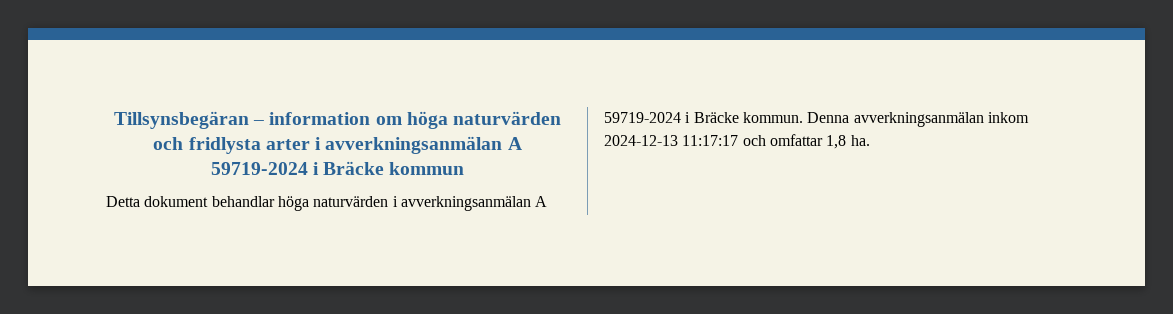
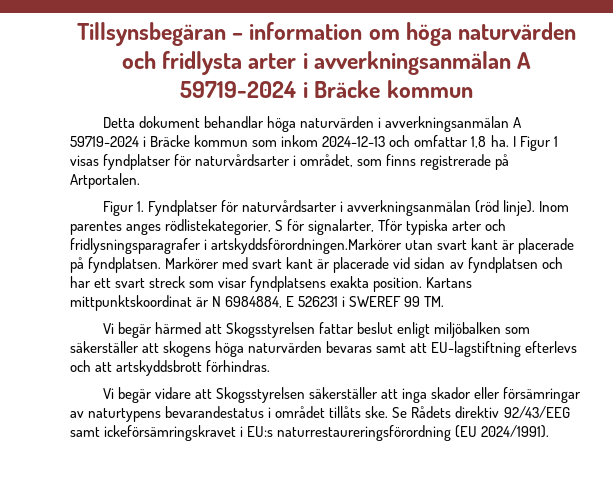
- Detta dokument behandlar höga naturvärden i avverkningsanmälan A 59719-2024 i Bräcke kommun. Denna avverkningsanmälan inkom 2024-12-13 11:17:17 och omfattar 1,8 ha.
+ Detta dokument behandlar höga naturvärden i avverkningsanmälan A 59719-2024 i Bräcke kommun som inkom 2024-12-13 och omfattar 1,8 ha.
+ I Figur 1 visas fyndplatser för naturvårdsarter i området, som finns registrerade på Artportalen.
+ Figur 1. Fyndplatser för naturvårdsarter i avverkningsanmälan (röd linje). Inom parentes anges rödlistekategorier, S för signalarter, Tför typiska arter och fridlysningsparagrafer i artskyddsförordningen.Markörer utan svart kant är placerade på fyndplatsen. Markörer med svart kant är placerade vid sidan av fyndplatsen och har ett svart streck som visar fyndplatsens exakta position. Kartans mittpunktskoordinat är N 6984884, E 526231 i SWEREF 99 TM.
+ Vi begär härmed att Skogsstyrelsen fattar beslut enligt miljöbalken som säkerställer att skogens höga naturvärden bevaras samt att EU-lagstiftning efterlevs och att artskyddsbrott förhindras.
+ Vi begär vidare att Skogsstyrelsen säkerställer att inga skador eller försämringar av naturtypens bevarandestatus i området tillåts ske. Se Rådets direktiv 92/43/EEG samt ickeförsämringskravet i EU:s naturrestaureringsförordning (EU 2024/1991).

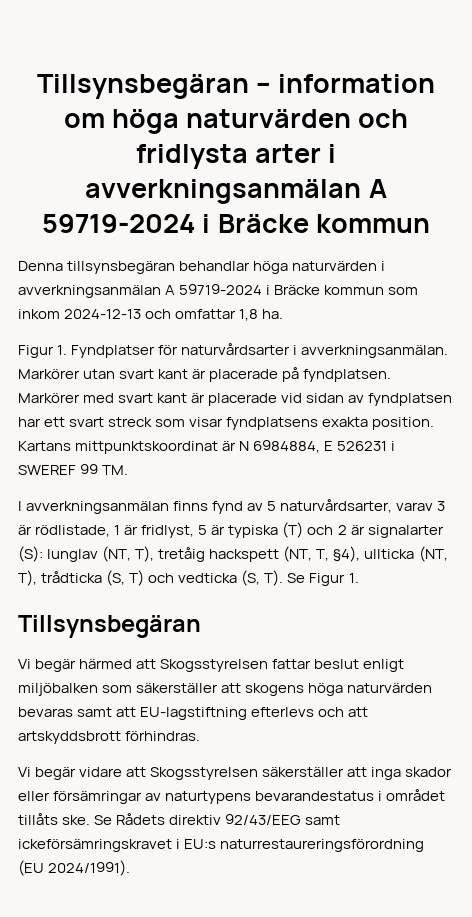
- Detta dokument behandlar höga naturvärden i avverkningsanmälan A 59719-2024 i Bräcke kommun som inkom 2024-12-13 och omfattar 1,8 ha. I Figur 1 visas fyndplatser för naturvårdsarter i området, som finns registrerade på Artportalen.
+ Denna tillsynsbegäran behandlar höga naturvärden i avverkningsanmälan A 59719-2024 i Bräcke kommun som inkom 2024-12-13 och omfattar 1,8 ha.
- Figur 1. Fyndplatser för naturvårdsarter i avverkningsanmälan (röd linje). Inom parentes anges rödlistekategorier, S för signalarter, Tför typiska arter och fridlysningsparagrafer i artskyddsförordningen.Markörer utan svart kant är placerade på fyndplatsen.
+ Figur 1. Fyndplatser för naturvårdsarter i avverkningsanmälan. Markörer utan svart kant är placerade på fyndplatsen.
- Markörer med svart kant är placerade vid sidan av fyndplatsen och har ett svart streck som visar fyndplatsens exakta position.
+ Markörer med svart kant är placerade vid sidan av fyndplatsen har ett svart streck som visar fyndplatsens exakta position.
+ I avverkningsanmälan finns fynd av 5 naturvårdsarter, varav 3 är rödlistade, 1 är fridlyst, 5 är typiska (T) och 2 är signalarter (S): lunglav (NT, T), tretåig hackspett (NT, T, §4), ullticka (NT, T), trådticka (S, T) och vedticka (S, T). Se Figur 1.
+ Tillsynsbegäran

